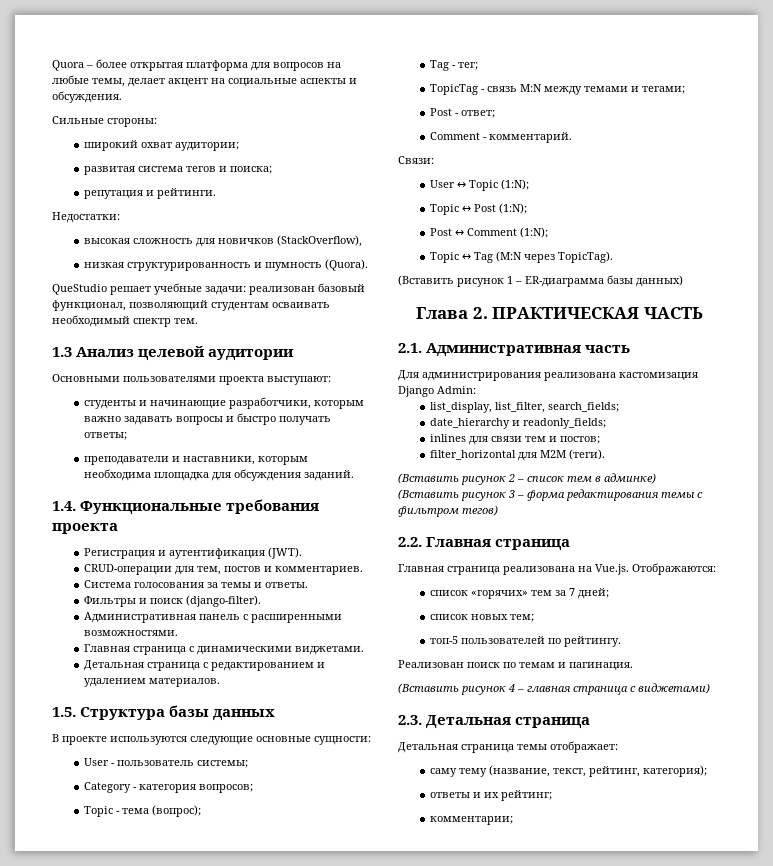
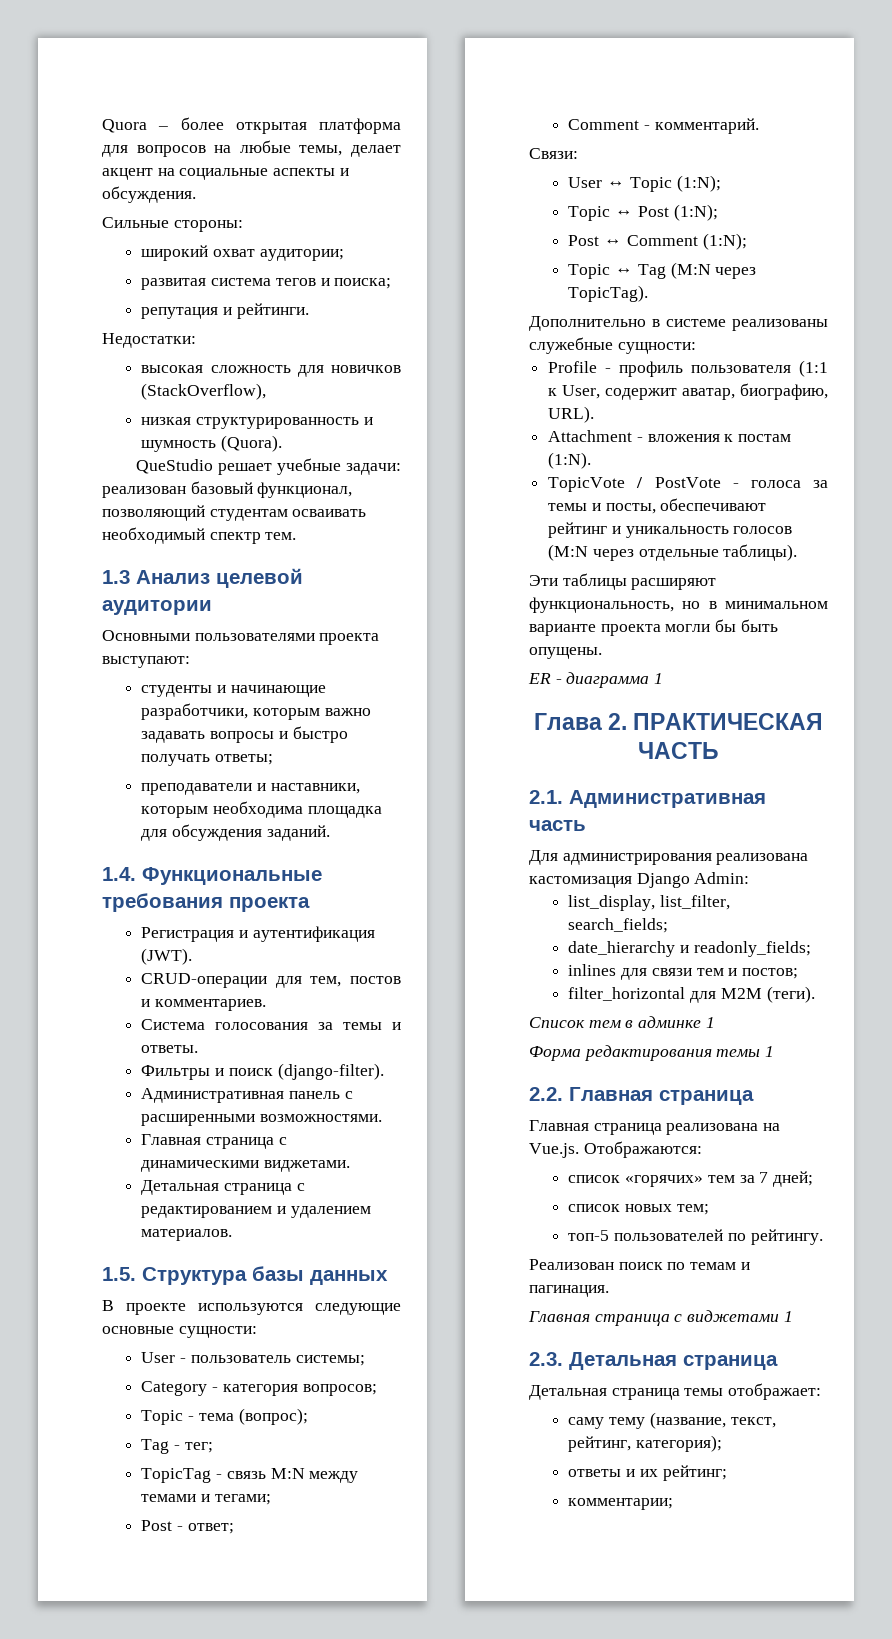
- (Вставить рисунок 1 – ER-диаграмма базы данных)
+ Дополнительно в системе реализованы служебные сущности:
+ Profile - профиль пользователя (1:1 к User, содержит аватар, биографию, URL).
+ Attachment - вложения к постам (1:N).
+ TopicVote / PostVote - голоса за темы и посты, обеспечивают рейтинг и уникальность голосов (M:N через отдельные таблицы).
+ Эти таблицы расширяют функциональность, но в минимальном варианте проекта могли бы быть опущены.
+ ER - диаграмма 1
- (Вставить рисунок 2 – список тем в админке)
- (Вставить рисунок 3 – форма редактирования темы с фильтром тегов)
+ Список тем в админке 1
+ Форма редактирования темы 1
- (Вставить рисунок 4 – главная страница с виджетами)
+ Главная страница с виджетами 1

